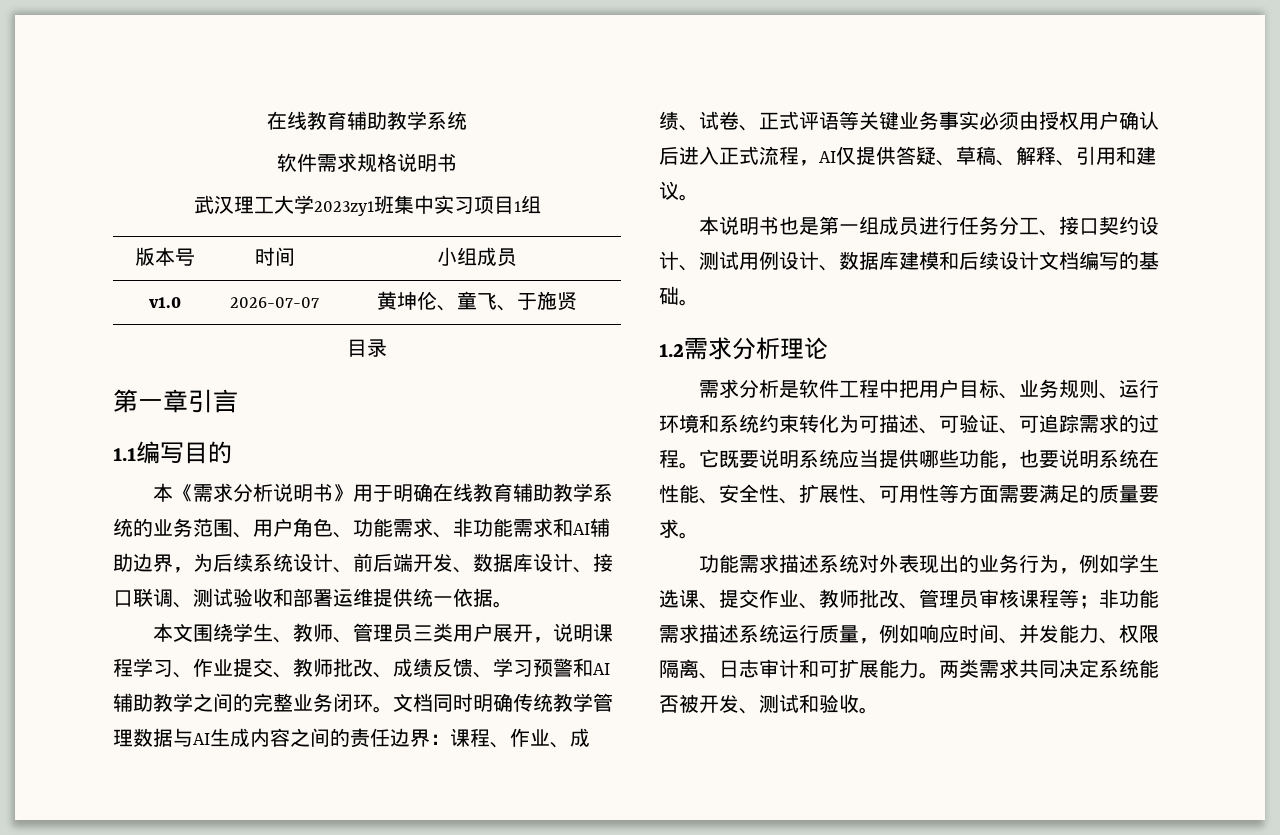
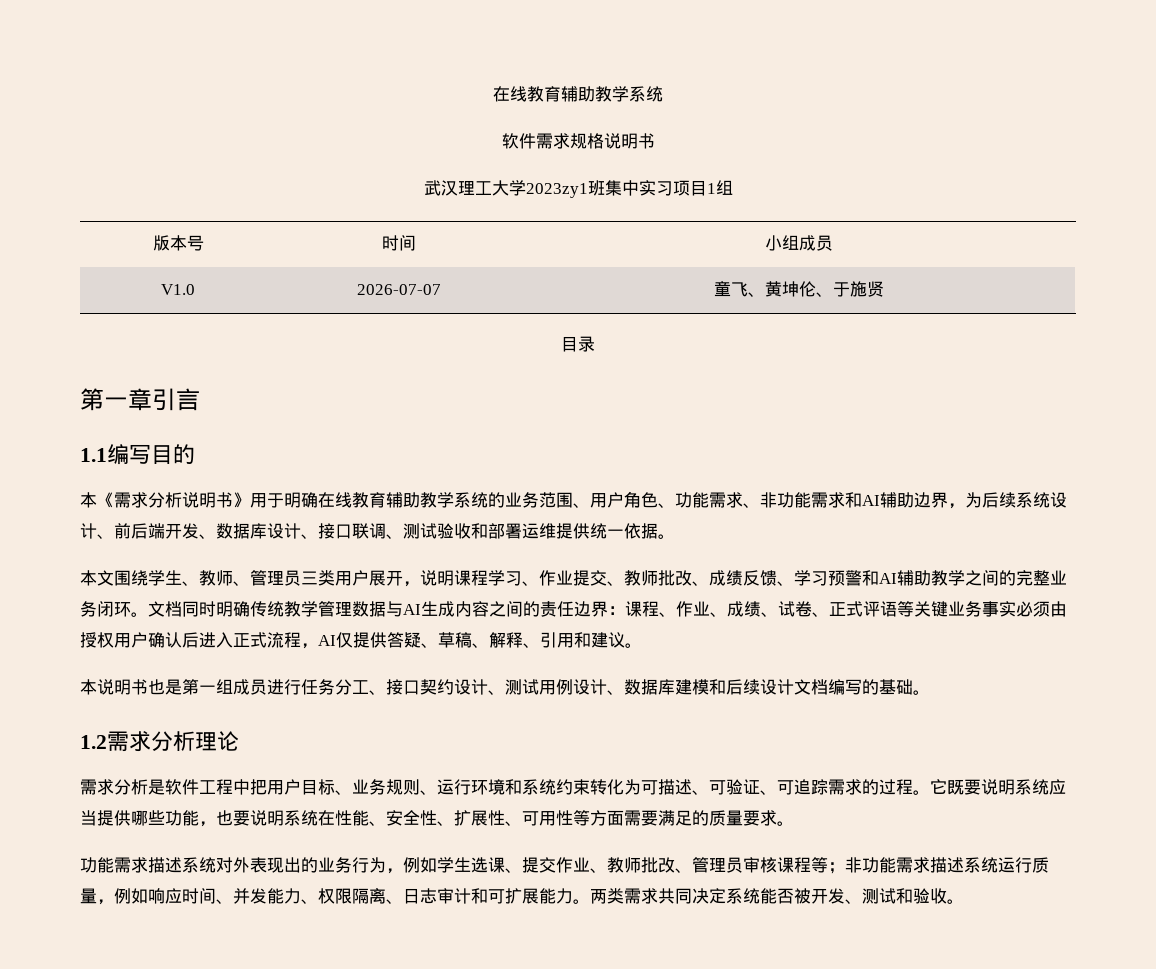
- v1.0 | 2026-07-07 | 黄坤伦、童飞、于施贤
+ V1.0 | 2026-07-07 | 童飞、黄坤伦、于施贤

